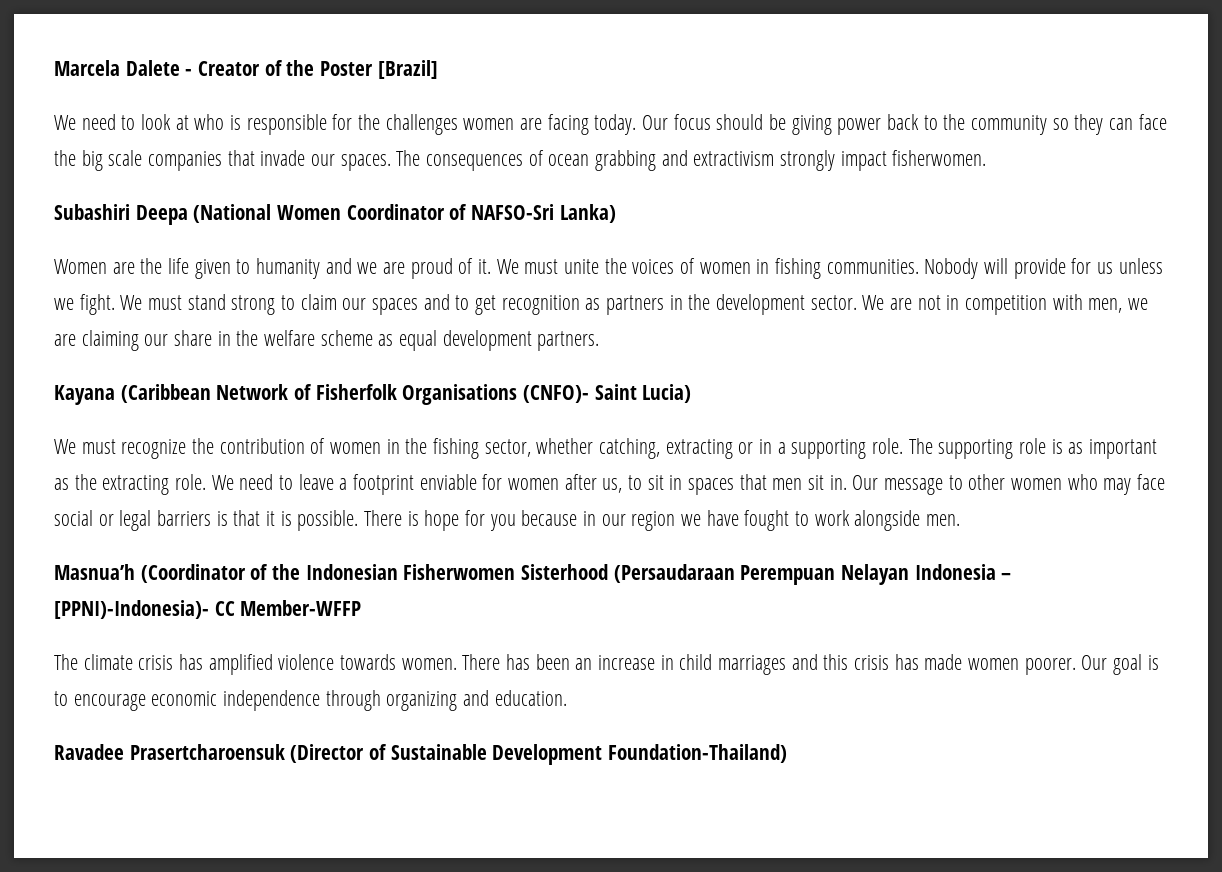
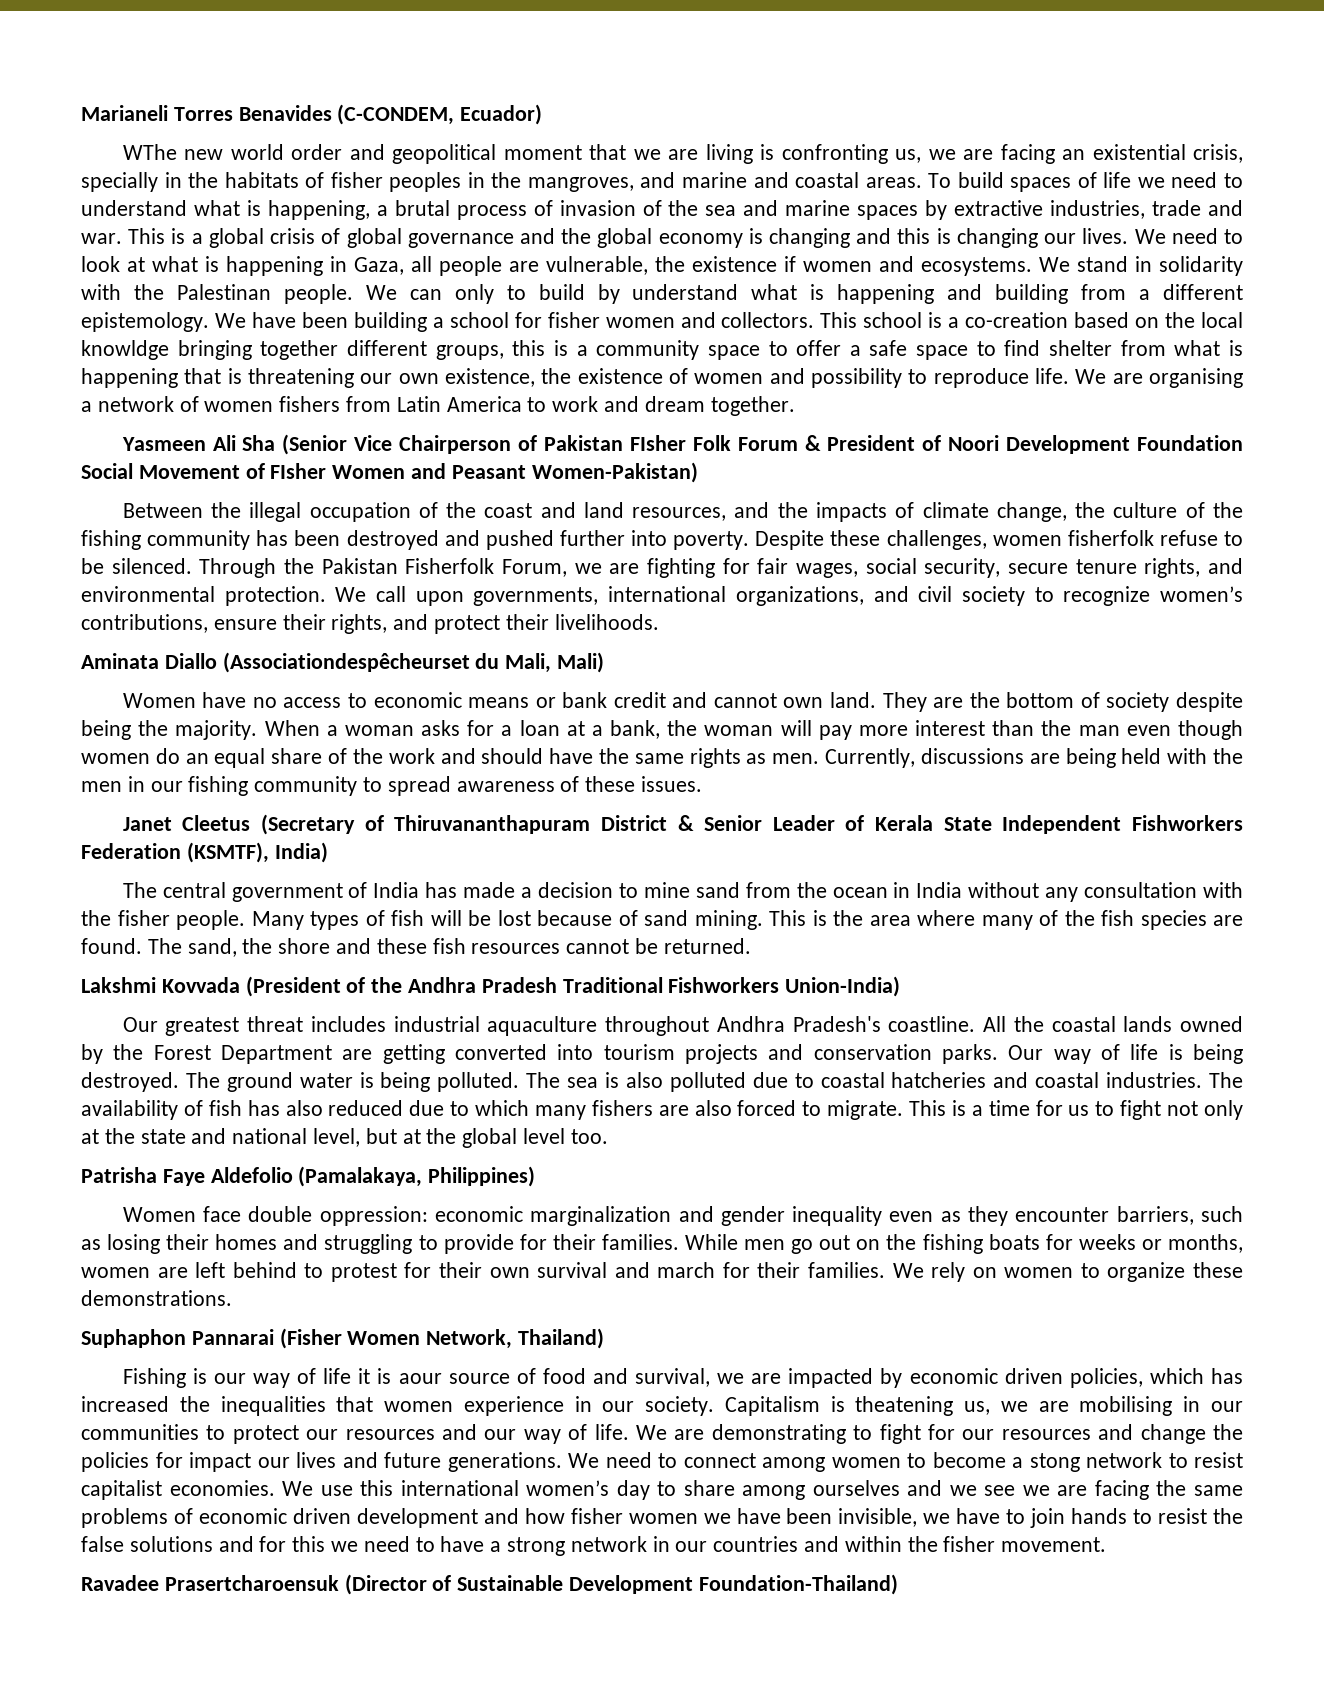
- Marcela Dalete - Creator of the Poster [Brazil]
- We need to look at who is responsible for the challenges women are facing today. Our focus should be giving power back to the community so they can face the big scale companies that invade our spaces. The consequences of ocean grabbing and extractivism strongly impact fisherwomen.
- Subashiri Deepa (National Women Coordinator of NAFSO-Sri Lanka)
- Women are the life given to humanity and we are proud of it. We must unite the voices of women in fishing communities. Nobody will provide for us unless we fight. We must stand strong to claim our spaces and to get recognition as partners in the development sector. We are not in competition with men, we are claiming our share in the welfare scheme as equal development partners.
- Kayana (Caribbean Network of Fisherfolk Organisations (CNFO)- Saint Lucia)
- We must recognize the contribution of women in the fishing sector, whether catching, extracting or in a supporting role. The supporting role is as important as the extracting role. We need to leave a footprint enviable for women after us, to sit in spaces that men sit in. Our message to other women who may face social or legal barriers is that it is possible. There is hope for you because in our region we have fought to work alongside men.
- Masnua’h (Coordinator of the Indonesian Fisherwomen Sisterhood (Persaudaraan Perempuan Nelayan Indonesia – [PPNI)-Indonesia)- CC Member-WFFP
- The climate crisis has amplified violence towards women. There has been an increase in child marriages and this crisis has made women poorer. Our goal is to encourage economic independence through organizing and education.
+ Marianeli Torres Benavides (C-CONDEM, Ecuador)
+ WThe new world order and geopolitical moment that we are living is confronting us, we are facing an existential crisis, specially in the habitats of fisher peoples in the mangroves, and marine and coastal areas. To build spaces of life we need to understand what is happening, a brutal process of invasion of the sea and marine spaces by extractive industries, trade and war. This is a global crisis of global governance and the global economy is changing and this is changing our lives. We need to look at what is happening in Gaza, all people are vulnerable, the existence if women and ecosystems. We stand in solidarity with the Palestinan people. We can only to build by understand what is happening and building from a different epistemology. We have been building a school for fisher women and collectors. This school is a co-creation based on the local knowldge bringing together different groups, this is a community space to offer a safe space to find shelter from what is happening that is threatening our own existence, the existence of women and possibility to reproduce life. We are organising a network of women fishers from Latin America to work and dream together.
+ Yasmeen Ali Sha (Senior Vice Chairperson of Pakistan FIsher Folk Forum & President of Noori Development Foundation Social Movement of FIsher Women and Peasant Women-Pakistan)
+ Between the illegal occupation of the coast and land resources, and the impacts of climate change, the culture of the fishing community has been destroyed and pushed further into poverty. Despite these challenges, women fisherfolk refuse to be silenced. Through the Pakistan Fisherfolk Forum, we are fighting for fair wages, social security, secure tenure rights, and environmental protection. We call upon governments, international organizations, and civil society to recognize women’s contributions, ensure their rights, and protect their livelihoods.
+ Aminata Diallo (Associationdespêcheurset du Mali, Mali)
+ Women have no access to economic means or bank credit and cannot own land. They are the bottom of society despite being the majority. When a woman asks for a loan at a bank, the woman will pay more interest than the man even though women do an equal share of the work and should have the same rights as men. Currently, discussions are being held with the men in our fishing community to spread awareness of these issues.
+ Janet Cleetus (Secretary of Thiruvananthapuram District & Senior Leader of Kerala State Independent Fishworkers Federation (KSMTF), India)
+ The central government of India has made a decision to mine sand from the ocean in India without any consultation with the fisher people. Many types of fish will be lost because of sand mining. This is the area where many of the fish species are found. The sand, the shore and these fish resources cannot be returned.
+ Lakshmi Kovvada (President of the Andhra Pradesh Traditional Fishworkers Union-India)
+ Our greatest threat includes industrial aquaculture throughout Andhra Pradesh's coastline. All the coastal lands owned by the Forest Department are getting converted into tourism projects and conservation parks. Our way of life is being destroyed. The ground water is being polluted. The sea is also polluted due to coastal hatcheries and coastal industries. The availability of fish has also reduced due to which many fishers are also forced to migrate. This is a time for us to fight not only at the state and national level, but at the global level too.
+ Patrisha Faye Aldefolio (Pamalakaya, Philippines)
+ Women face double oppression: economic marginalization and gender inequality even as they encounter barriers, such as losing their homes and struggling to provide for their families. While men go out on the fishing boats for weeks or months, women are left behind to protest for their own survival and march for their families. We rely on women to organize these demonstrations.
+ Suphaphon Pannarai (Fisher Women Network, Thailand)
+ Fishing is our way of life it is aour source of food and survival, we are impacted by economic driven policies, which has increased the inequalities that women experience in our society. Capitalism is theatening us, we are mobilising in our communities to protect our resources and our way of life. We are demonstrating to fight for our resources and change the policies for impact our lives and future generations. We need to connect among women to become a stong network to resist capitalist economies. We use this international women’s day to share among ourselves and we see we are facing the same problems of economic driven development and how fisher women we have been invisible, we have to join hands to resist the false solutions and for this we need to have a strong network in our countries and within the fisher movement.

